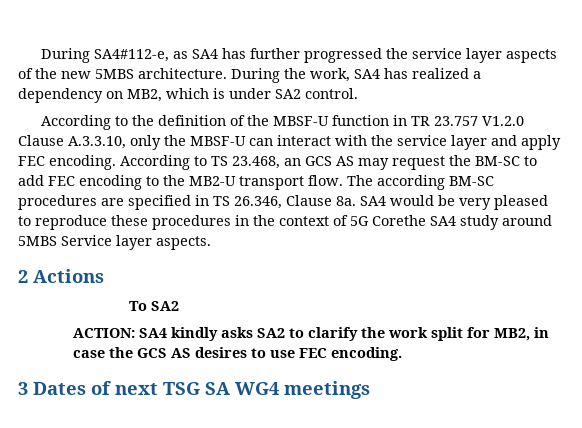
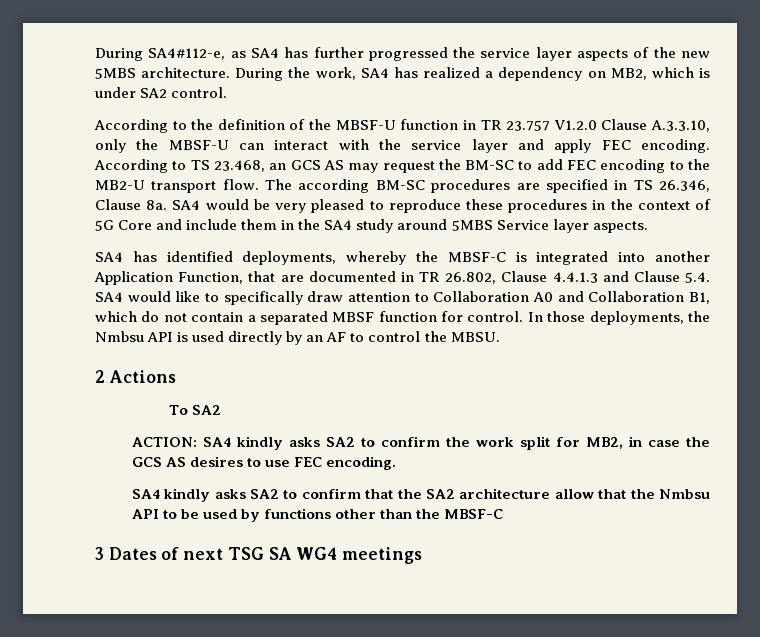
- SA4 would be very pleased to reproduce these procedures in the context of 5G Corethe SA4 study around 5MBS Service layer aspects.
+ SA4 would be very pleased to reproduce these procedures in the context of 5G Core and include them in the SA4 study around 5MBS Service layer aspects.
+ SA4 has identified deployments, whereby the MBSF-C is integrated into another Application Function, that are documented in TR 26.802, Clause 4.4.1.3 and Clause 5.4. SA4 would like to specifically draw attention to Collaboration A0 and Collaboration B1, which do not contain a separated MBSF function for control. In those deployments, the Nmbsu API is used directly by an AF to control the MBSU.
- ACTION: SA4 kindly asks SA2 to clarify the work split for MB2, in case the GCS AS desires to use FEC encoding.
+ ACTION: SA4 kindly asks SA2 to confirm the work split for MB2, in case the GCS AS desires to use FEC encoding.
+ SA4 kindly asks SA2 to confirm that the SA2 architecture allow that the Nmbsu API to be used by functions other than the MBSF-C

